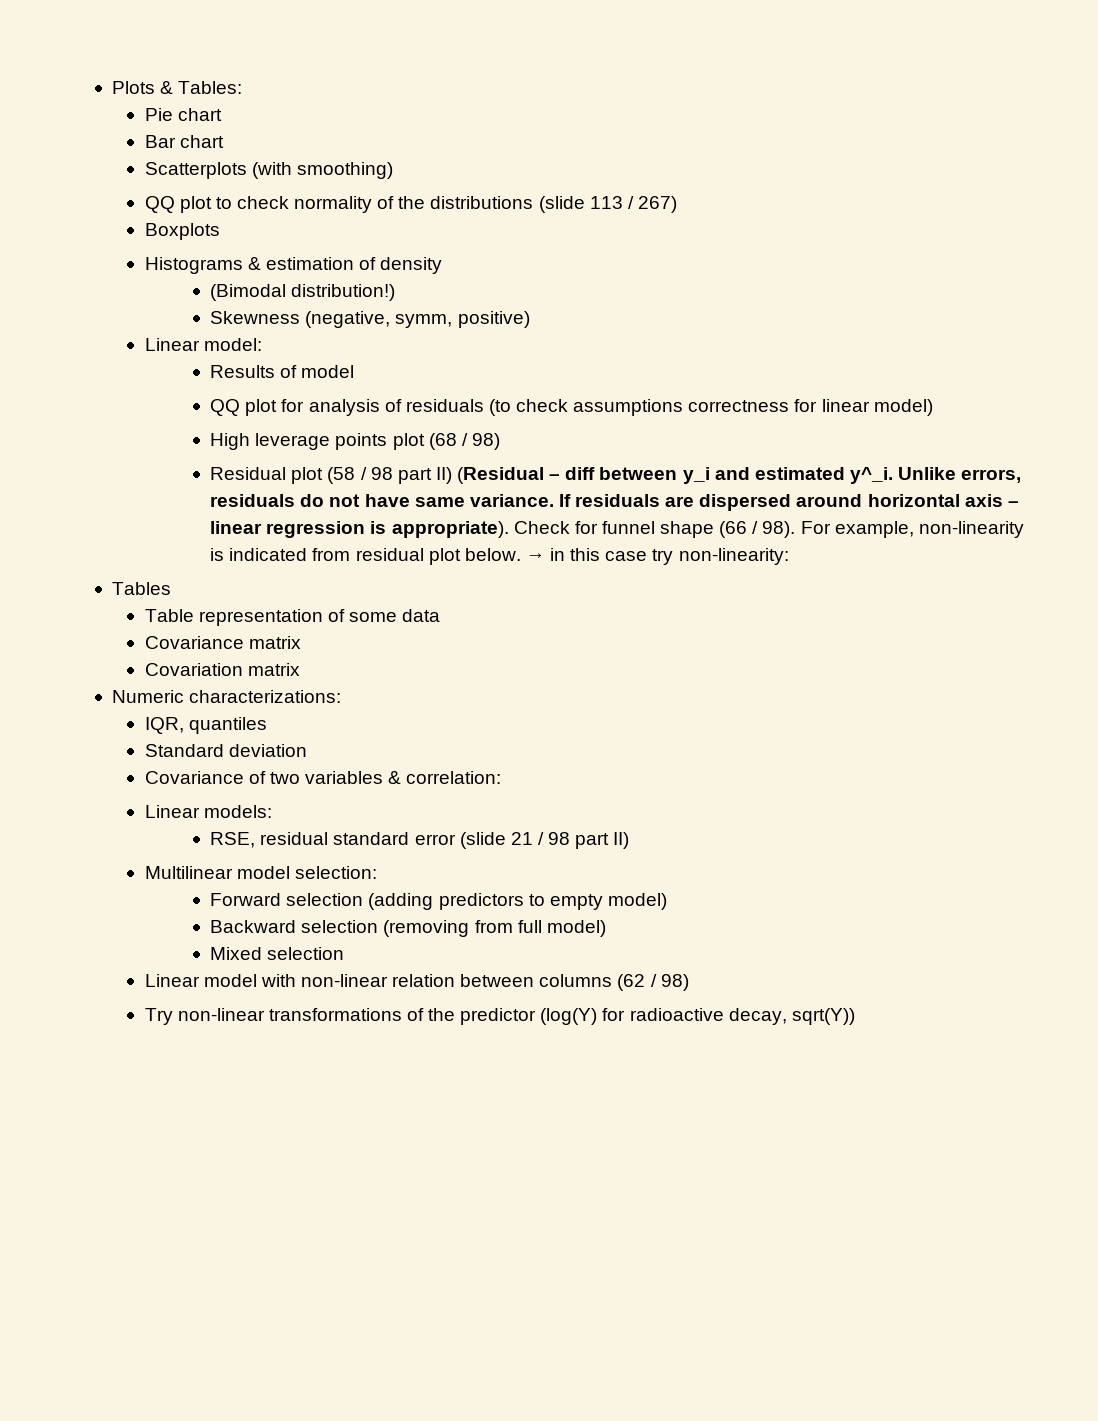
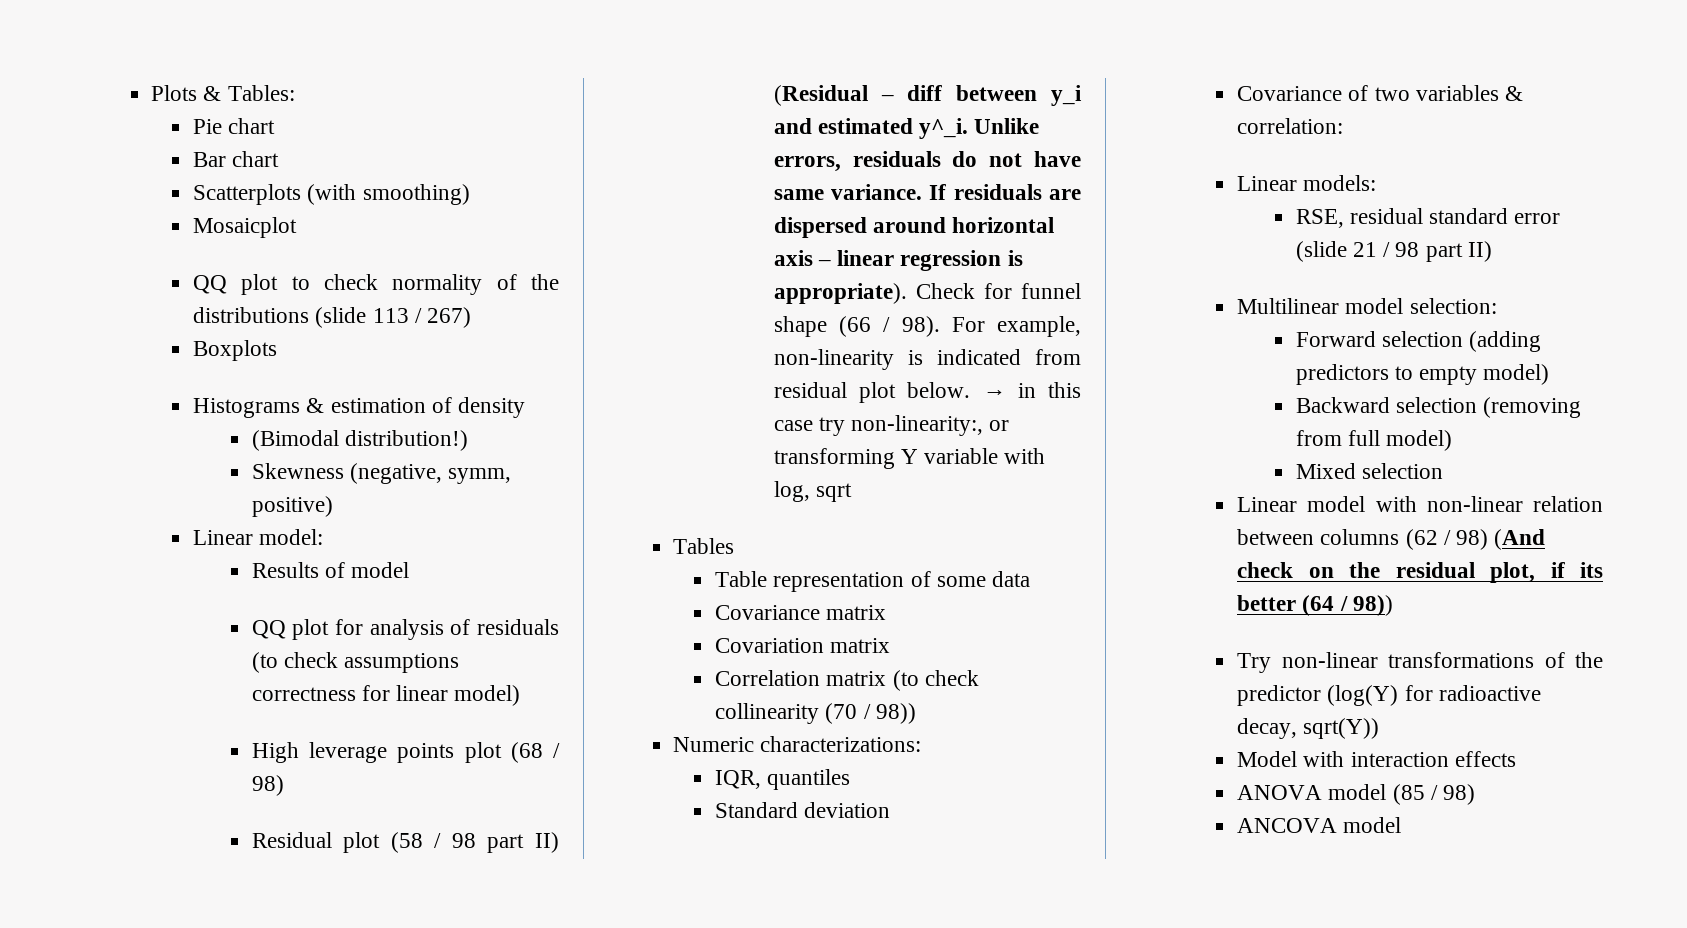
+ Mosaicplot
- → in this case try non-linearity:
+ → in this case try non-linearity:, or transforming Y variable with log, sqrt
+ Correlation matrix (to check collinearity (70 / 98))
- Linear model with non-linear relation between columns (62 / 98)
+ Linear model with non-linear relation between columns (62 / 98) (And check on the residual plot, if its better (64 / 98))
+ Model with interaction effects
+ ANOVA model (85 / 98)
+ ANCOVA model

